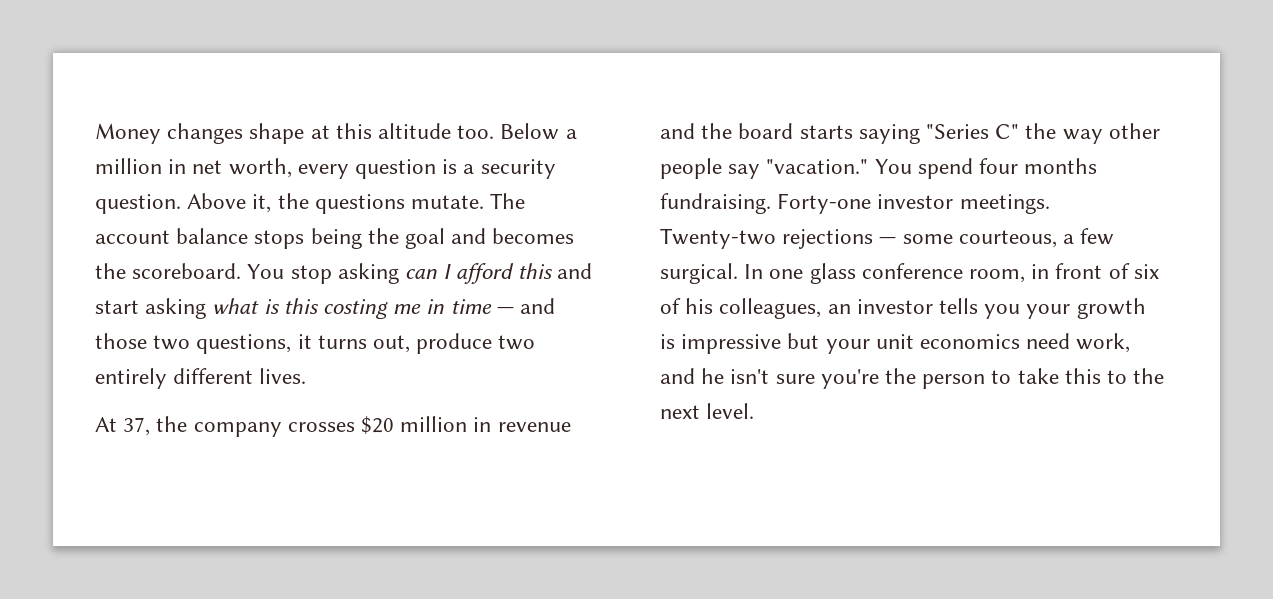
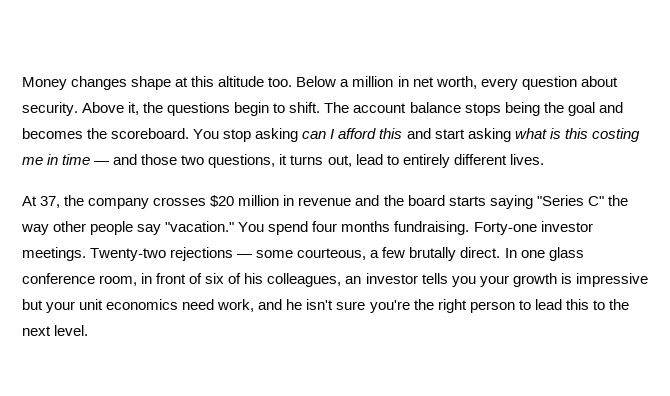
- Below a million in net worth, every question is a security question.
+ Below a million in net worth, every question about security.
- Above it, the questions mutate.
+ Above it, the questions begin to shift.
- You stop asking can I afford this and start asking what is this costing me in time — and those two questions, it turns out, produce two entirely different lives.
+ You stop asking can I afford this and start asking what is this costing me in time — and those two questions, it turns out, lead to entirely different lives.
- Twenty-two rejections — some courteous, a few surgical.
+ Twenty-two rejections — some courteous, a few brutally direct.
- In one glass conference room, in front of six of his colleagues, an investor tells you your growth is impressive but your unit economics need work, and he isn't sure you're the person to take this to the next level.
+ In one glass conference room, in front of six of his colleagues, an investor tells you your growth is impressive but your unit economics need work, and he isn't sure you're the right person to lead this to the next level.

